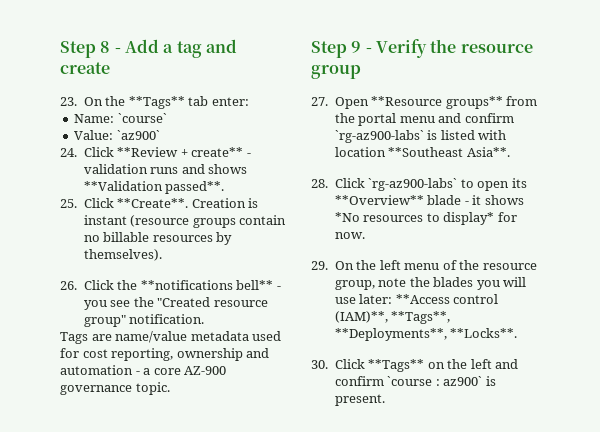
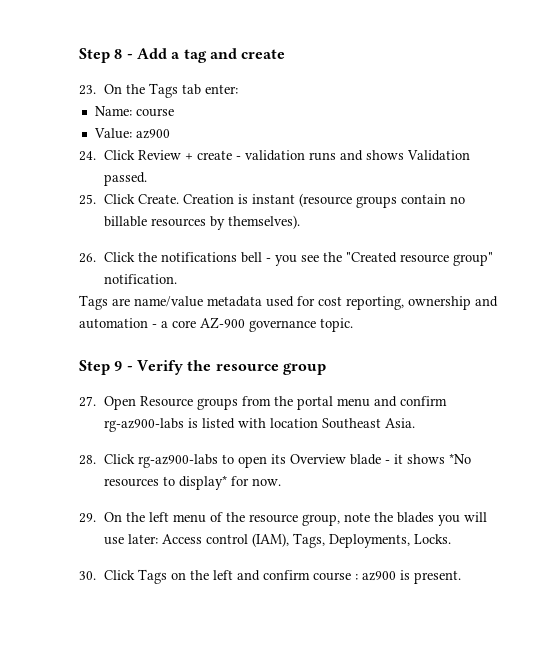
- 23. On the **Tags** tab enter:
+ 23. On the Tags tab enter:
- Name: `course`
+ Name: course
- Value: `az900`
+ Value: az900
- 24. Click **Review + create** - validation runs and shows **Validation passed**.
+ 24. Click Review + create - validation runs and shows Validation passed.
- 25. Click **Create**.
+ 25. Click Create.
- 26. Click the **notifications bell** - you see the "Created resource group" notification.
+ 26. Click the notifications bell - you see the "Created resource group" notification.
- 27. Open **Resource groups** from the portal menu and confirm `rg-az900-labs` is listed with location **Southeast Asia**.
+ 27. Open Resource groups from the portal menu and confirm rg-az900-labs is listed with location Southeast Asia.
- 28. Click `rg-az900-labs` to open its **Overview** blade - it shows *No resources to display* for now.
+ 28. Click rg-az900-labs to open its Overview blade - it shows *No resources to display* for now.
- 29. On the left menu of the resource group, note the blades you will use later: **Access control (IAM)**, **Tags**, **Deployments**, **Locks**.
+ 29. On the left menu of the resource group, note the blades you will use later: Access control (IAM), Tags, Deployments, Locks.
- 30. Click **Tags** on the left and confirm `course : az900` is present.
+ 30. Click Tags on the left and confirm course : az900 is present.

